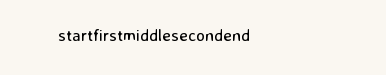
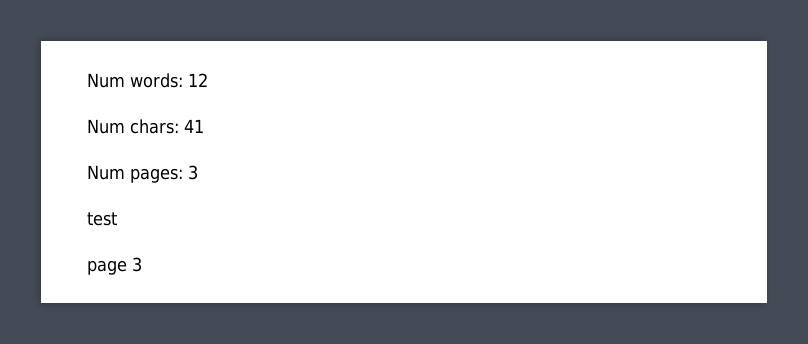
- startfirstmiddlesecondend
+ Num words: 12
+ Num chars: 41
+ Num pages: 3
+ test
+ page 3

